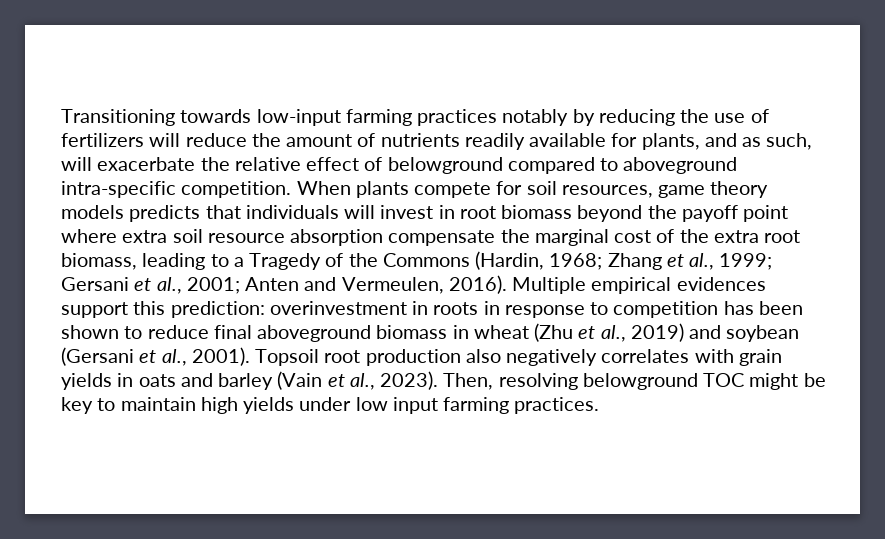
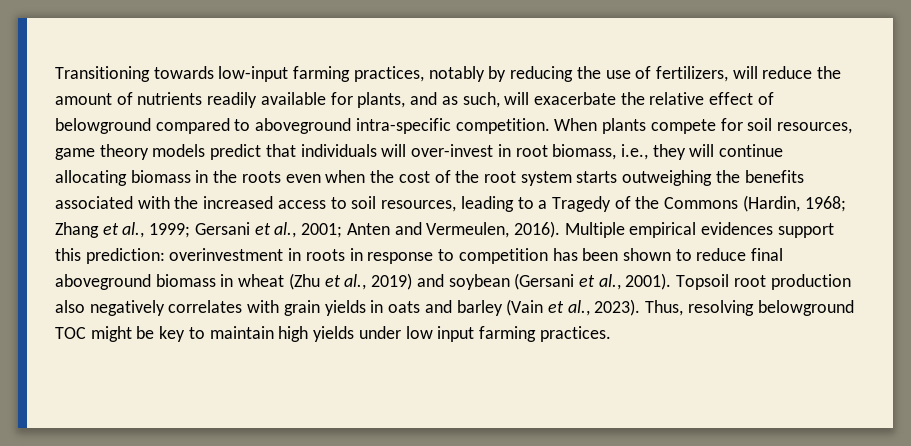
- Transitioning towards low-input farming practices notably by reducing the use of fertilizers will reduce the amount of nutrients readily available for plants, and as such, will exacerbate the relative effect of belowground compared to aboveground intra-specific competition.
+ Transitioning towards low-input farming practices, notably by reducing the use of fertilizers, will reduce the amount of nutrients readily available for plants, and as such, will exacerbate the relative effect of belowground compared to aboveground intra-specific competition.
- When plants compete for soil resources, game theory models predicts that individuals will invest in root biomass beyond the payoff point where extra soil resource absorption compensate the marginal cost of the extra root biomass, leading to a Tragedy of the Commons (Hardin, 1968; Zhang et al., 1999; Gersani et al., 2001; Anten and Vermeulen, 2016).
+ When plants compete for soil resources, game theory models predict that individuals will over-invest in root biomass, i.e., they will continue allocating biomass in the roots even when the cost of the root system starts outweighing the benefits associated with the increased access to soil resources, leading to a Tragedy of the Commons (Hardin, 1968; Zhang et al., 1999; Gersani et al., 2001; Anten and Vermeulen, 2016).
- Then, resolving belowground TOC might be key to maintain high yields under low input farming practices.
+ Thus, resolving belowground TOC might be key to maintain high yields under low input farming practices.

